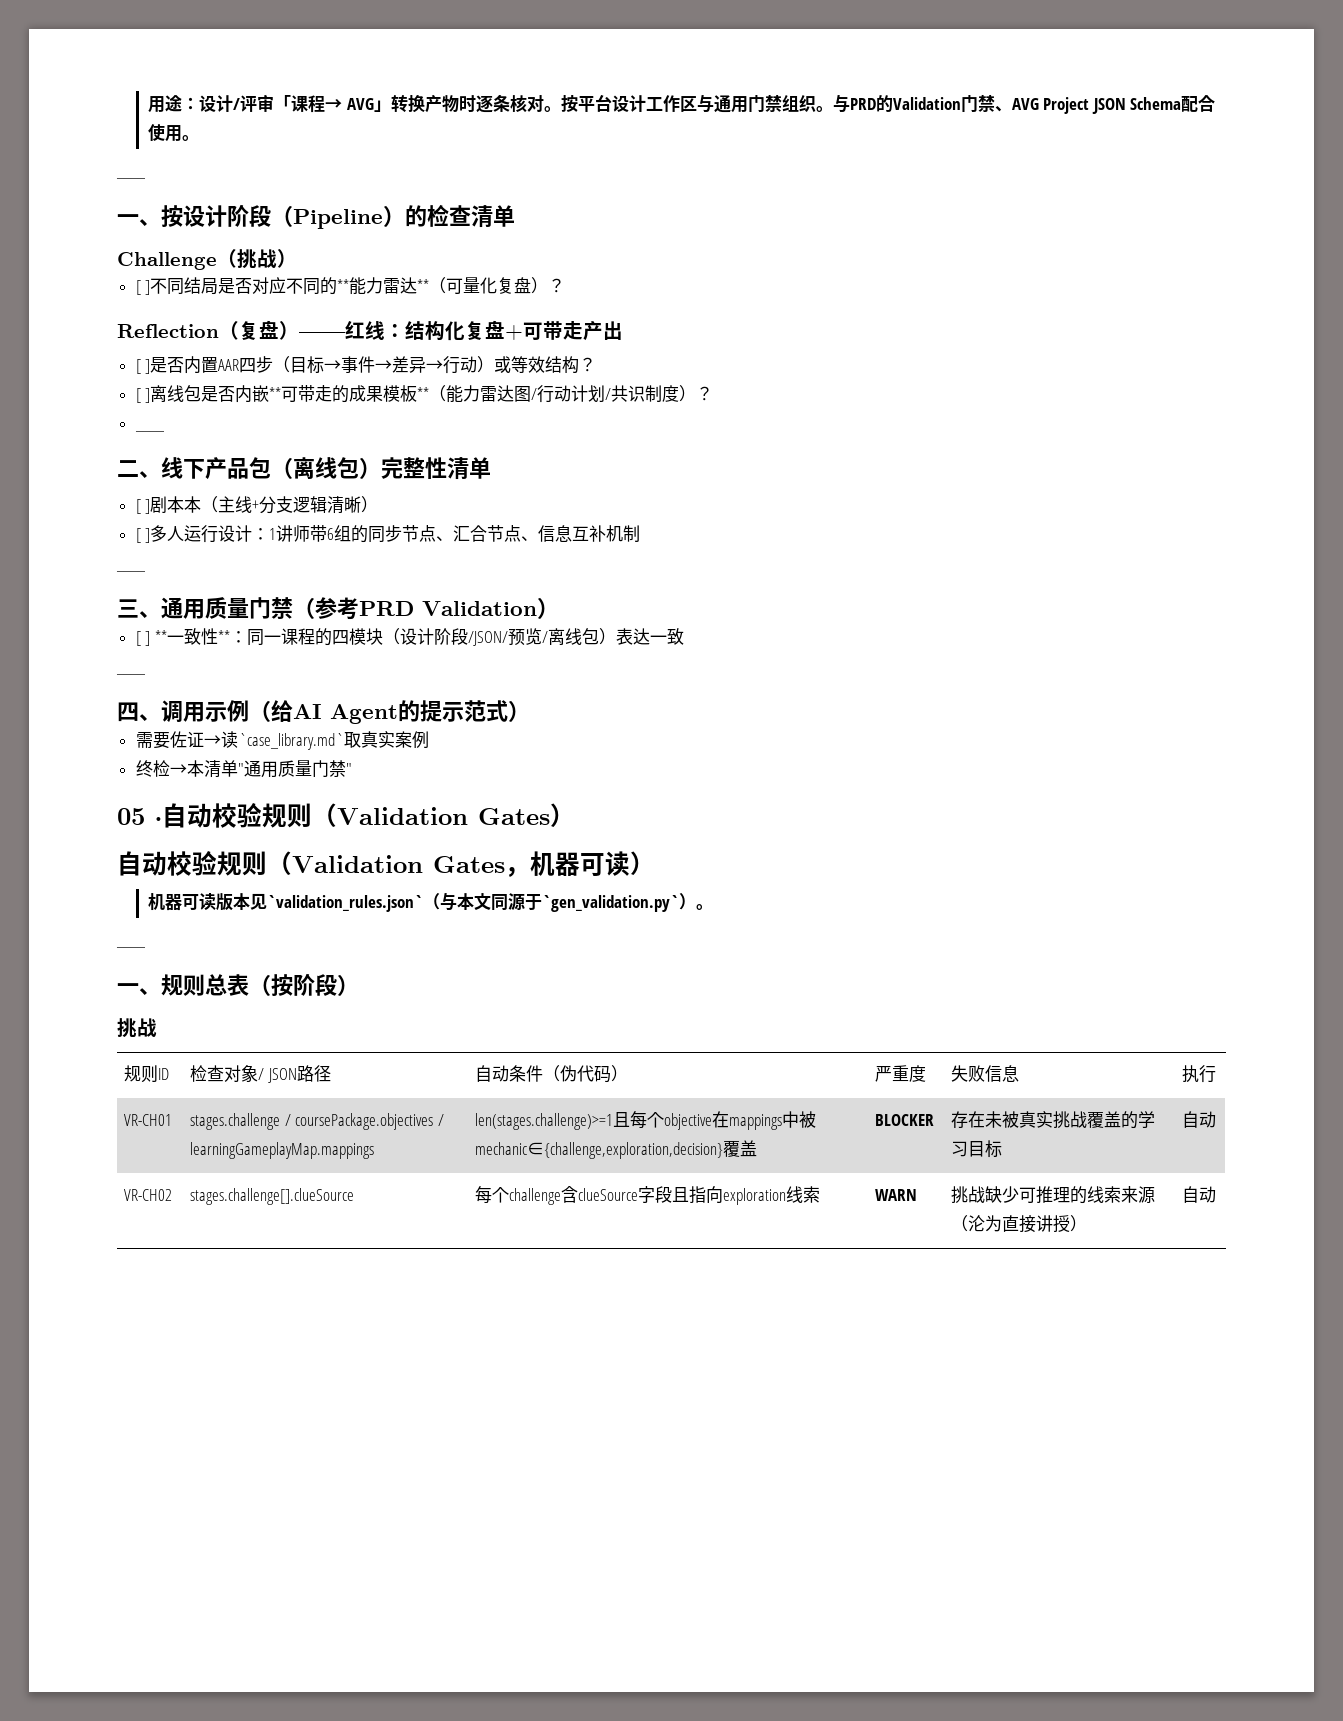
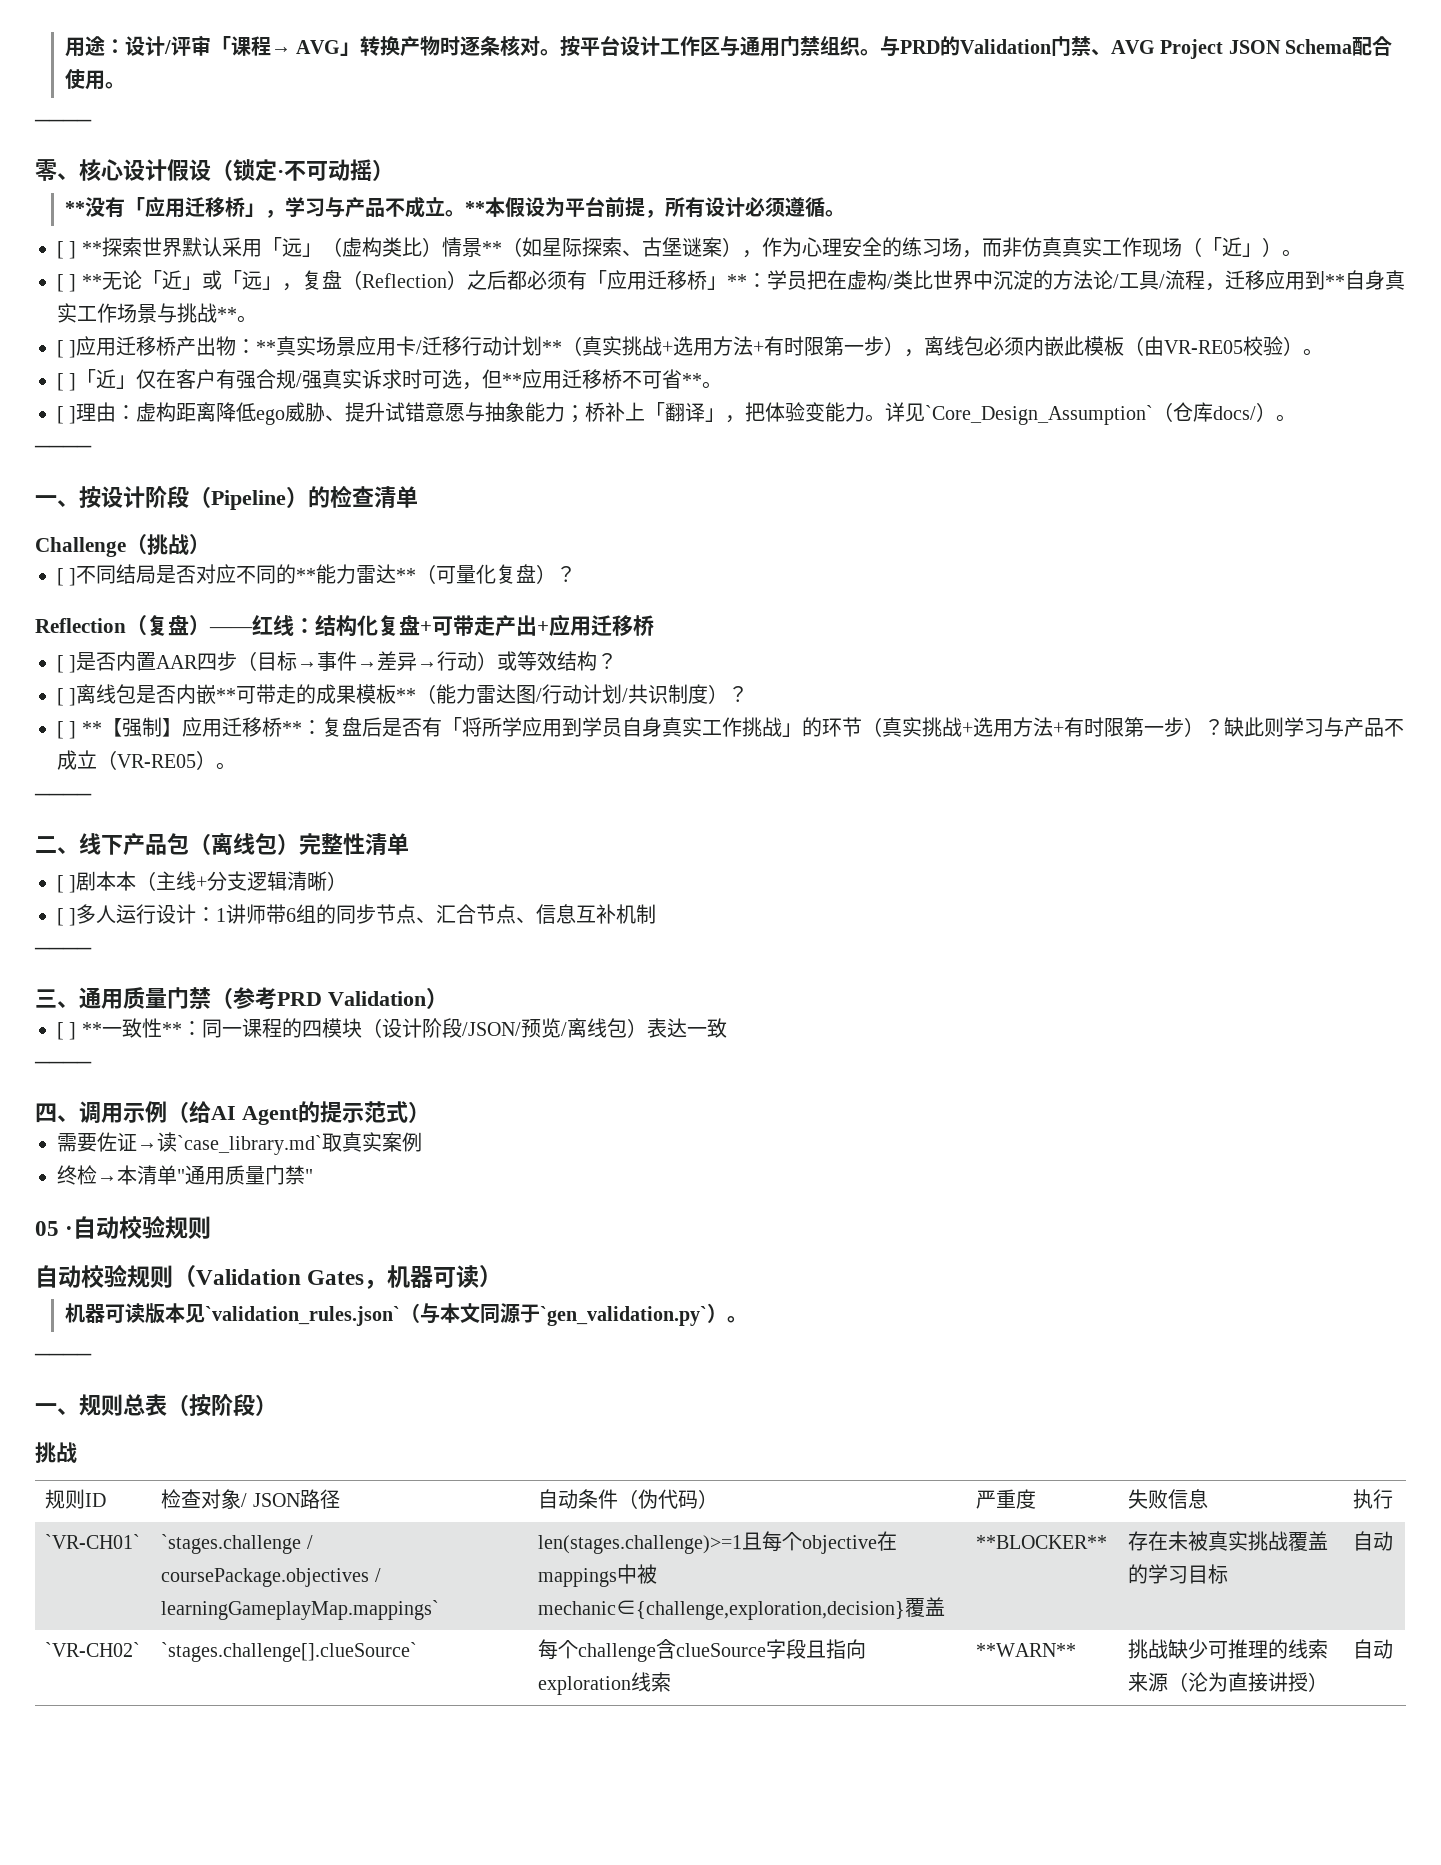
  与PRD的Validation门禁、AVG Project JSON Schema配合使用。
- ____
+ ────
+ 零、核心设计假设（锁定·不可动摇）
+ **没有「应用迁移桥」，学习与产品不成立。**本假设为平台前提，所有设计必须遵循。
+ [ ] **探索世界默认采用「远」（虚构类比）情景**（如星际探索、古堡谜案），作为心理安全的练习场，而非仿真真实工作现场（「近」）。
+ [ ] **无论「近」或「远」，复盘（Reflection）之后都必须有「应用迁移桥」**：学员把在虚构/类比世界中沉淀的方法论/工具/流程，迁移应用到**自身真实工作场景与挑战**。
+ [ ]应用迁移桥产出物：**真实场景应用卡/迁移行动计划**（真实挑战+选用方法+有时限第一步），离线包必须内嵌此模板（由VR-RE05校验）。
+ [ ]「近」仅在客户有强合规/强真实诉求时可选，但**应用迁移桥不可省**。
+ [ ]理由：虚构距离降低ego威胁、提升试错意愿与抽象能力；桥补上「翻译」，把体验变能力。详见`Core_Design_Assumption`（仓库docs/）。
+ ────
- Reflection（复盘）——红线：结构化复盘+可带走产出
+ Reflection（复盘）——红线：结构化复盘+可带走产出+应用迁移桥
  [ ]离线包是否内嵌**可带走的成果模板**（能力雷达图/行动计划/共识制度）？
- ____
+ [ ] **【强制】应用迁移桥**：复盘后是否有「将所学应用到学员自身真实工作挑战」的环节（真实挑战+选用方法+有时限第一步）？缺此则学习与产品不成立（VR-RE05）。
+ ────
  [ ]多人运行设计：1讲师带6组的同步节点、汇合节点、信息互补机制
- ____
+ ────
  [ ] **一致性**：同一课程的四模块（设计阶段/JSON/预览/离线包）表达一致
- ____
+ ────
- 05 ·自动校验规则（Validation Gates）
+ 05 ·自动校验规则
  机器可读版本见`validation_rules.json`（与本文同源于`gen_validation.py`）。
- ____
+ ────
- VR-CH01 | stages.challenge / coursePackage.objectives / learningGameplayMap.mappings | len(stages.challenge)>=1且每个objective在mappings中被mechanic∈{challenge,exploration,decision}覆盖 | BLOCKER | 存在未被真实挑战覆盖的学习目标 | 自动
+ `VR-CH01` | `stages.challenge / coursePackage.objectives / learningGameplayMap.mappings` | len(stages.challenge)>=1且每个objective在mappings中被mechanic∈{challenge,exploration,decision}覆盖 | **BLOCKER** | 存在未被真实挑战覆盖的学习目标 | 自动
- VR-CH02 | stages.challenge[].clueSource | 每个challenge含clueSource字段且指向exploration线索 | WARN | 挑战缺少可推理的线索来源（沦为直接讲授） | 自动
+ `VR-CH02` | `stages.challenge[].clueSource` | 每个challenge含clueSource字段且指向exploration线索 | **WARN** | 挑战缺少可推理的线索来源（沦为直接讲授） | 自动

